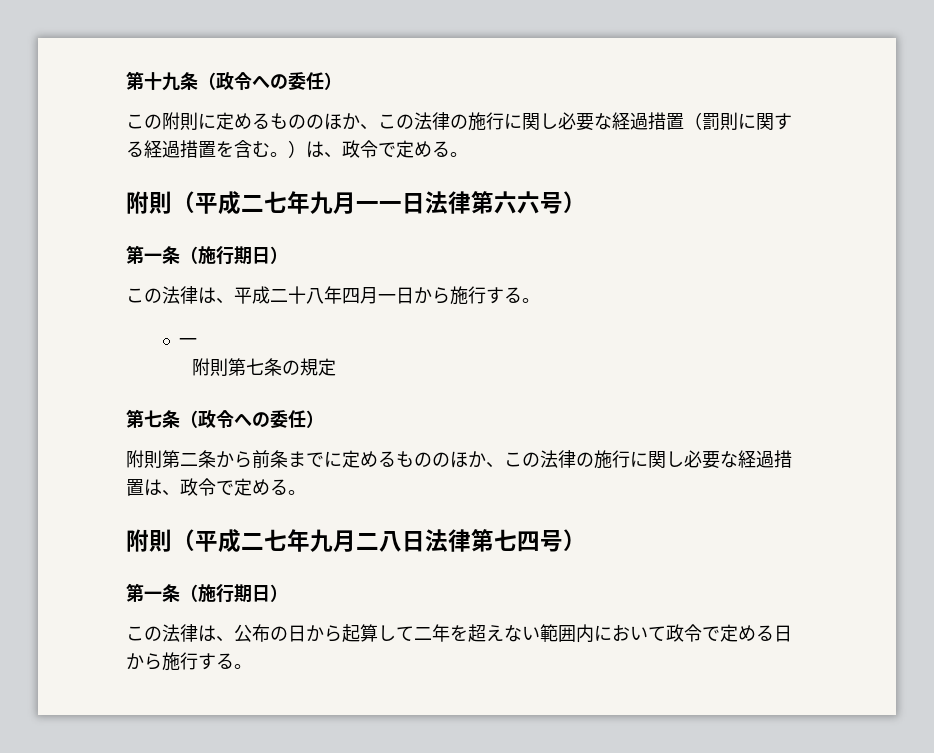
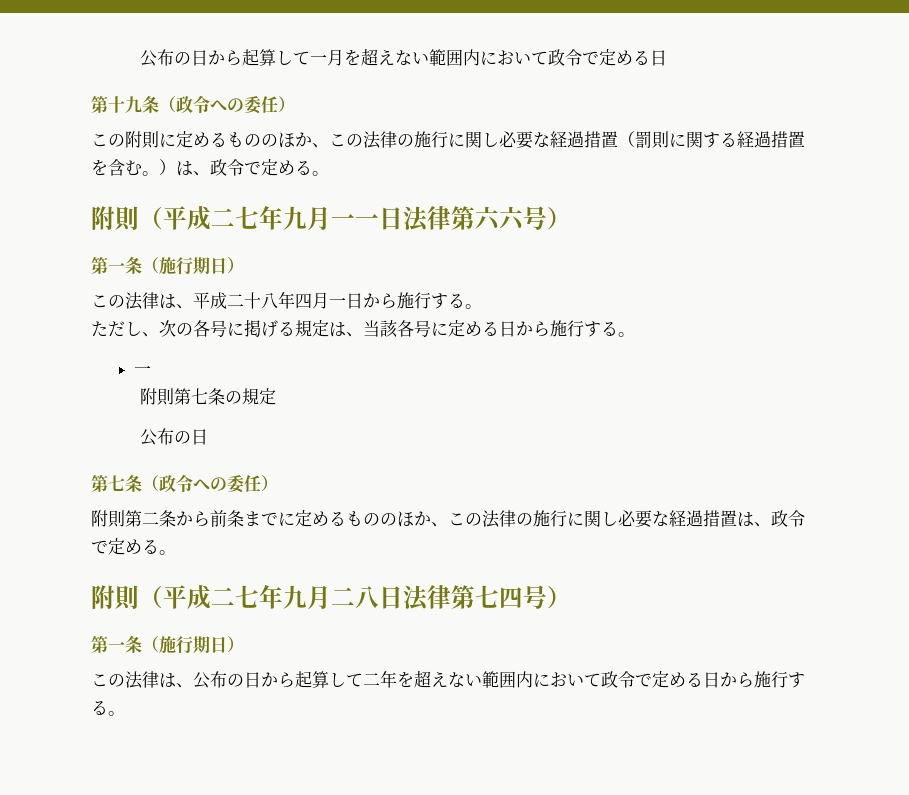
+ 公布の日から起算して一月を超えない範囲内において政令で定める日
+ ただし、次の各号に掲げる規定は、当該各号に定める日から施行する。
  附則第七条の規定
+ 公布の日

